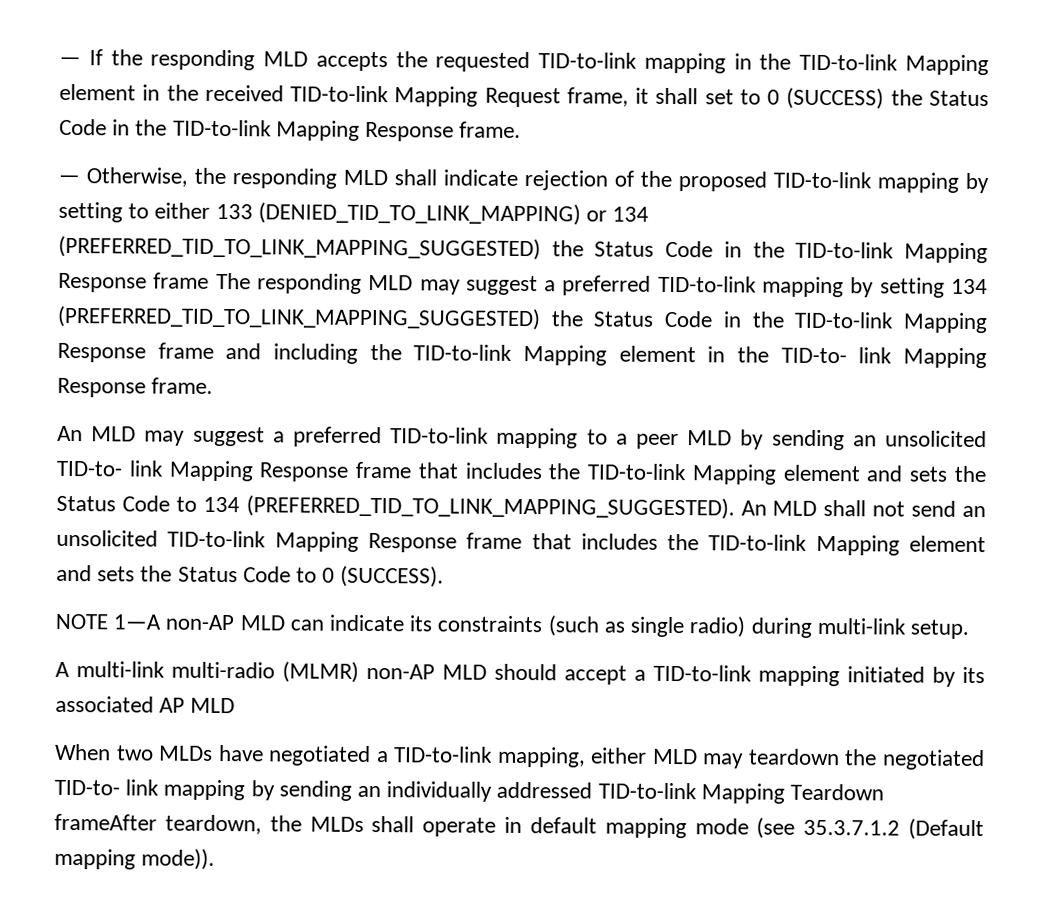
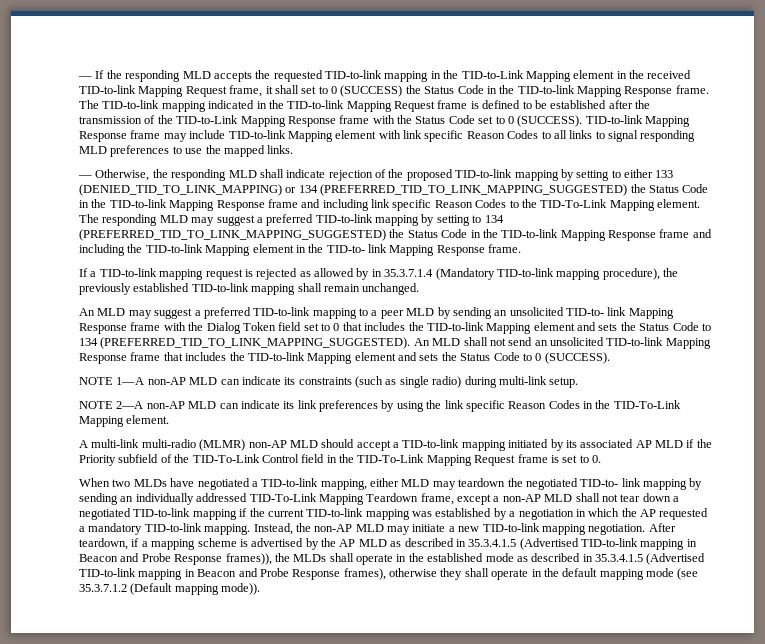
- — If the responding MLD accepts the requested TID-to-link mapping in the TID-to-link Mapping element in the received TID-to-link Mapping Request frame, it shall set to 0 (SUCCESS) the Status Code in the TID-to-link Mapping Response frame.
+ — If the responding MLD accepts the requested TID-to-link mapping in the TID-to-Link Mapping element in the received TID-to-link Mapping Request frame, it shall set to 0 (SUCCESS) the Status Code in the TID-to-link Mapping Response frame. The TID-to-link mapping indicated in the TID-to-link Mapping Request frame is defined to be established after the transmission of the TID-to-Link Mapping Response frame with the Status Code set to 0 (SUCCESS). TID-to-link Mapping Response frame may include TID-to-link Mapping element with link specific Reason Codes to all links to signal responding MLD preferences to use the mapped links.
- — Otherwise, the responding MLD shall indicate rejection of the proposed TID-to-link mapping by setting to either 133 (DENIED_TID_TO_LINK_MAPPING) or 134 (PREFERRED_TID_TO_LINK_MAPPING_SUGGESTED) the Status Code in the TID-to-link Mapping Response frame The responding MLD may suggest a preferred TID-to-link mapping by setting 134 (PREFERRED_TID_TO_LINK_MAPPING_SUGGESTED) the Status Code in the TID-to-link Mapping Response frame and including the TID-to-link Mapping element in the TID-to- link Mapping Response frame.
+ — Otherwise, the responding MLD shall indicate rejection of the proposed TID-to-link mapping by setting to either 133 (DENIED_TID_TO_LINK_MAPPING) or 134 (PREFERRED_TID_TO_LINK_MAPPING_SUGGESTED) the Status Code in the TID-to-link Mapping Response frame and including link specific Reason Codes to the TID-To-Link Mapping element. The responding MLD may suggest a preferred TID-to-link mapping by setting to 134 (PREFERRED_TID_TO_LINK_MAPPING_SUGGESTED) the Status Code in the TID-to-link Mapping Response frame and including the TID-to-link Mapping element in the TID-to- link Mapping Response frame.
+ If a TID-to-link mapping request is rejected as allowed by in 35.3.7.1.4 (Mandatory TID-to-link mapping procedure), the previously established TID-to-link mapping shall remain unchanged.
- An MLD may suggest a preferred TID-to-link mapping to a peer MLD by sending an unsolicited TID-to- link Mapping Response frame that includes the TID-to-link Mapping element and sets the Status Code to 134 (PREFERRED_TID_TO_LINK_MAPPING_SUGGESTED).
+ An MLD may suggest a preferred TID-to-link mapping to a peer MLD by sending an unsolicited TID-to- link Mapping Response frame with the Dialog Token field set to 0 that includes the TID-to-link Mapping element and sets the Status Code to 134 (PREFERRED_TID_TO_LINK_MAPPING_SUGGESTED).
+ NOTE 2––A non-AP MLD can indicate its link preferences by using the link specific Reason Codes in the TID-To-Link Mapping element.
- A multi-link multi-radio (MLMR) non-AP MLD should accept a TID-to-link mapping initiated by its associated AP MLD
+ A multi-link multi-radio (MLMR) non-AP MLD should accept a TID-to-link mapping initiated by its associated AP MLD if the Priority subfield of the TID-To-Link Control field in the TID-To-Link Mapping Request frame is set to 0.
- When two MLDs have negotiated a TID-to-link mapping, either MLD may teardown the negotiated TID-to- link mapping by sending an individually addressed TID-to-link Mapping Teardown frameAfter teardown, the MLDs shall operate in default mapping mode (see 35.3.7.1.2 (Default mapping mode)).
+ When two MLDs have negotiated a TID-to-link mapping, either MLD may teardown the negotiated TID-to- link mapping by sending an individually addressed TID-To-Link Mapping Teardown frame, except a non-AP MLD shall not tear down a negotiated TID-to-link mapping if the current TID-to-link mapping was established by a negotiation in which the AP requested a mandatory TID-to-link mapping. Instead, the non-AP MLD may initiate a new TID-to-link mapping negotiation. After teardown, if a mapping scheme is advertised by the AP MLD as described in 35.3.4.1.5 (Advertised TID-to-link mapping in Beacon and Probe Response frames)), the MLDs shall operate in the established mode as described in 35.3.4.1.5 (Advertised TID-to-link mapping in Beacon and Probe Response frames), otherwise they shall operate in the default mapping mode (see 35.3.7.1.2 (Default mapping mode)).

